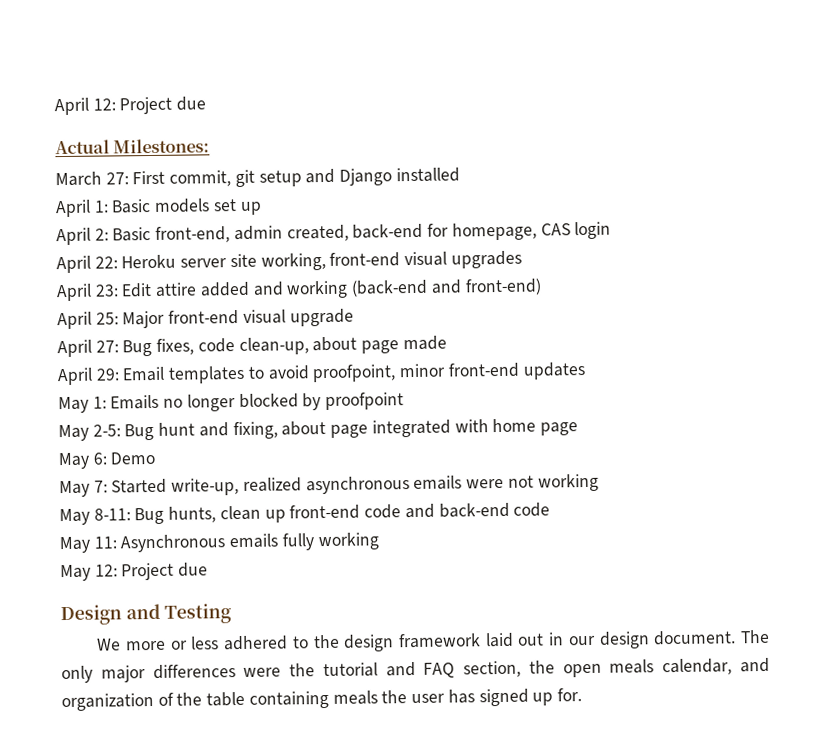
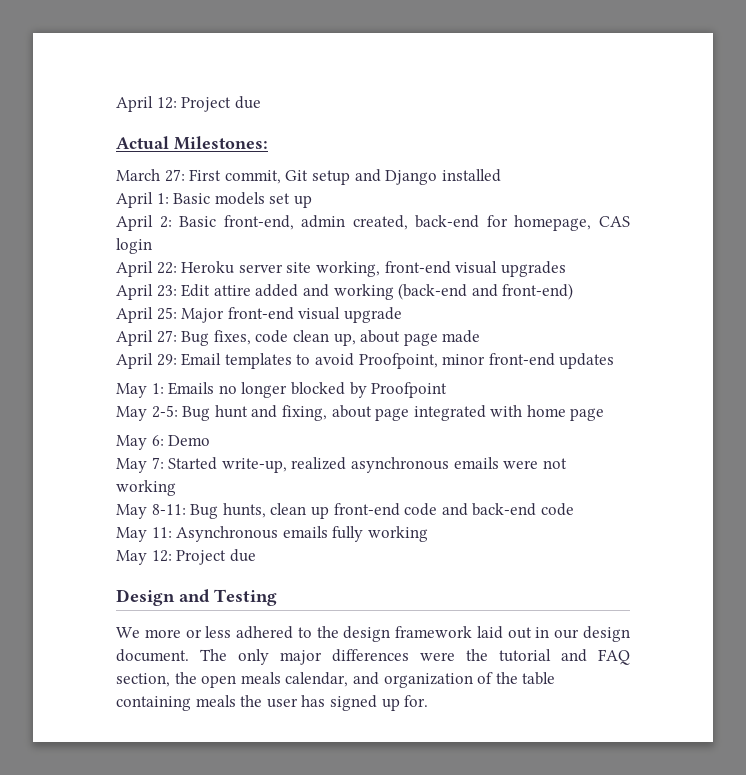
- March 27: First commit, git setup and Django installed
+ March 27: First commit, Git setup and Django installed
- April 27: Bug fixes, code clean-up, about page made
+ April 27: Bug fixes, code clean up, about page made
- April 29: Email templates to avoid proofpoint, minor front-end updates
+ April 29: Email templates to avoid Proofpoint, minor front-end updates
- May 1: Emails no longer blocked by proofpoint
+ May 1: Emails no longer blocked by Proofpoint

